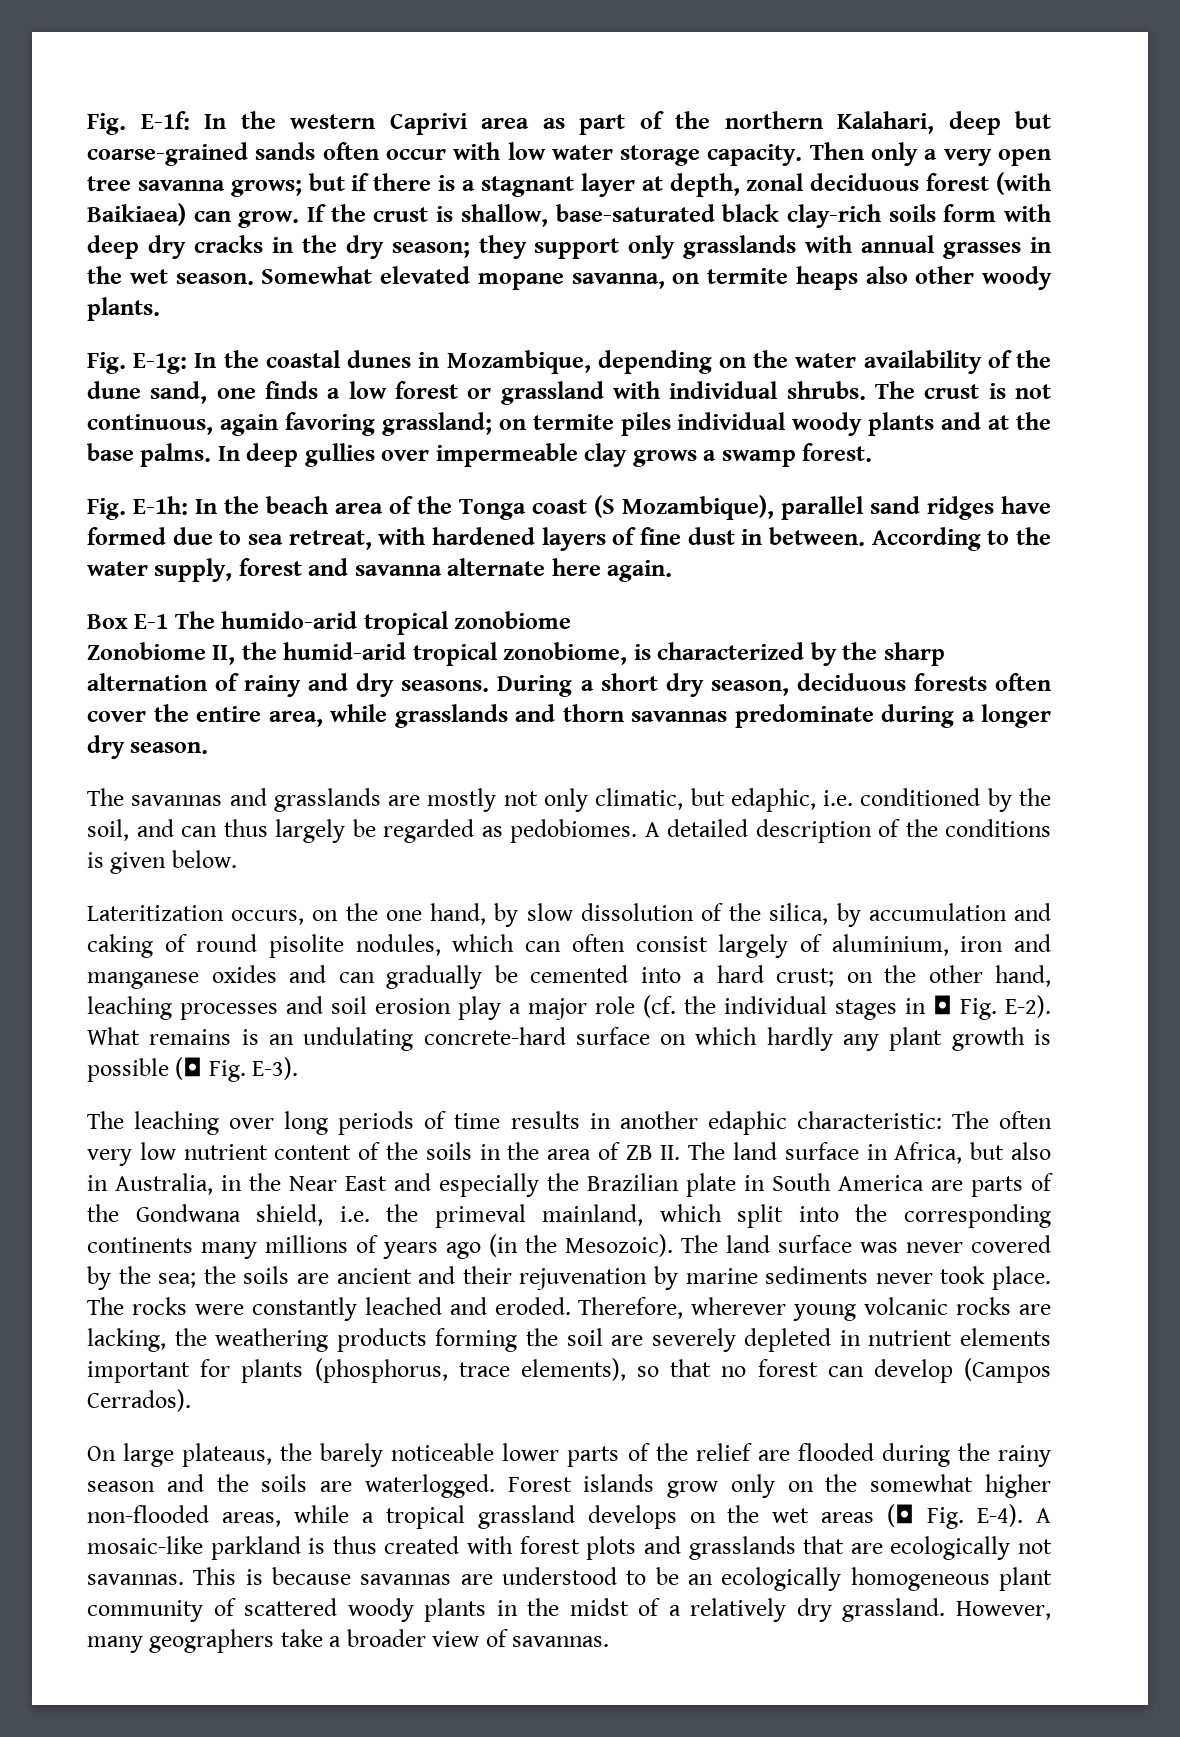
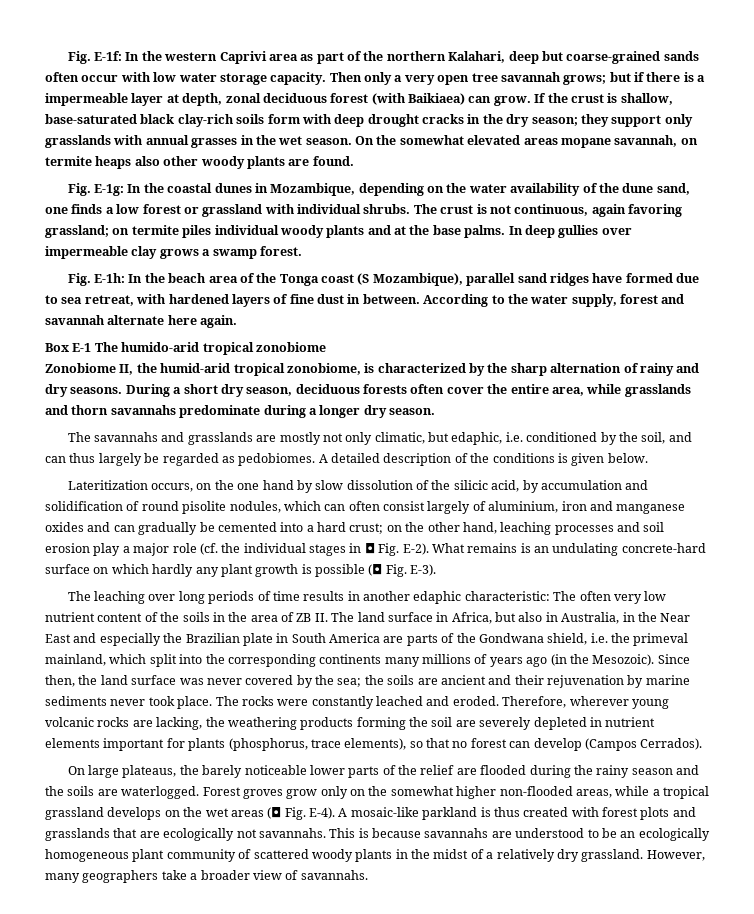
- Then only a very open tree savanna grows; but if there is a stagnant layer at depth, zonal deciduous forest (with Baikiaea) can grow.
+ Then only a very open tree savannah grows; but if there is a impermeable layer at depth, zonal deciduous forest (with Baikiaea) can grow.
- If the crust is shallow, base-saturated black clay-rich soils form with deep dry cracks in the dry season; they support only grasslands with annual grasses in the wet season.
+ If the crust is shallow, base-saturated black clay-rich soils form with deep drought cracks in the dry season; they support only grasslands with annual grasses in the wet season.
- Somewhat elevated mopane savanna, on termite heaps also other woody plants.
+ On the somewhat elevated areas mopane savannah, on termite heaps also other woody plants are found.
- According to the water supply, forest and savanna alternate here again.
+ According to the water supply, forest and savannah alternate here again.
- During a short dry season, deciduous forests often cover the entire area, while grasslands and thorn savannas predominate during a longer dry season.
+ During a short dry season, deciduous forests often cover the entire area, while grasslands and thorn savannahs predominate during a longer dry season.
- The savannas and grasslands are mostly not only climatic, but edaphic, i.e. conditioned by the soil, and can thus largely be regarded as pedobiomes.
+ The savannahs and grasslands are mostly not only climatic, but edaphic, i.e. conditioned by the soil, and can thus largely be regarded as pedobiomes.
- Lateritization occurs, on the one hand, by slow dissolution of the silica, by accumulation and caking of round pisolite nodules, which can often consist largely of aluminium, iron and manganese oxides and can gradually be cemented into a hard crust; on the other hand, leaching processes and soil erosion play a major role (cf. the individual stages in ◘ Fig. E-2).
+ Lateritization occurs, on the one hand by slow dissolution of the silicic acid, by accumulation and solidification of round pisolite nodules, which can often consist largely of aluminium, iron and manganese oxides and can gradually be cemented into a hard crust; on the other hand, leaching processes and soil erosion play a major role (cf. the individual stages in ◘ Fig. E-2).
- The land surface was never covered by the sea; the soils are ancient and their rejuvenation by marine sediments never took place.
+ Since then, the land surface was never covered by the sea; the soils are ancient and their rejuvenation by marine sediments never took place.
- Forest islands grow only on the somewhat higher non-flooded areas, while a tropical grassland develops on the wet areas (◘ Fig. E-4).
+ Forest groves grow only on the somewhat higher non-flooded areas, while a tropical grassland develops on the wet areas (◘ Fig. E-4).
- A mosaic-like parkland is thus created with forest plots and grasslands that are ecologically not savannas.
+ A mosaic-like parkland is thus created with forest plots and grasslands that are ecologically not savannahs.
- This is because savannas are understood to be an ecologically homogeneous plant community of scattered woody plants in the midst of a relatively dry grassland.
+ This is because savannahs are understood to be an ecologically homogeneous plant community of scattered woody plants in the midst of a relatively dry grassland.
- However, many geographers take a broader view of savannas.
+ However, many geographers take a broader view of savannahs.

